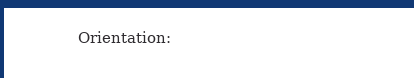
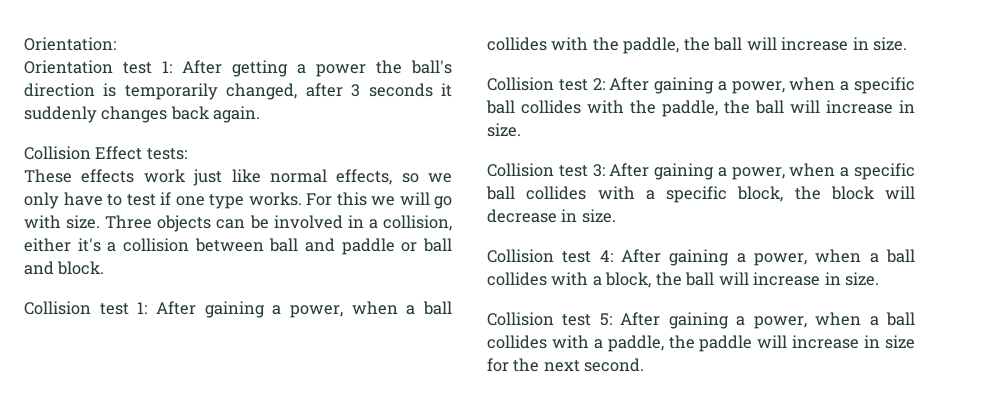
+ Orientation test 1: After getting a power the ball's direction is temporarily changed, after 3 seconds it suddenly changes back again.
+ Collision Effect tests:
+ These effects work just like normal effects, so we only have to test if one type works. For this we will go with size. Three objects can be involved in a collision, either it's a collision between ball and paddle or ball and block.
+ Collision test 1: After gaining a power, when a ball collides with the paddle, the ball will increase in size.
+ Collision test 2: After gaining a power, when a specific ball collides with the paddle, the ball will increase in size.
+ Collision test 3: After gaining a power, when a specific ball collides with a specific block, the block will decrease in size.
+ Collision test 4: After gaining a power, when a ball collides with a block, the ball will increase in size.
+ Collision test 5: After gaining a power, when a ball collides with a paddle, the paddle will increase in size for the next second.

